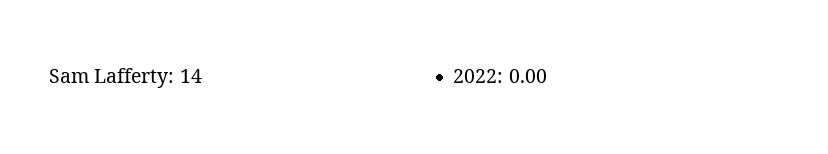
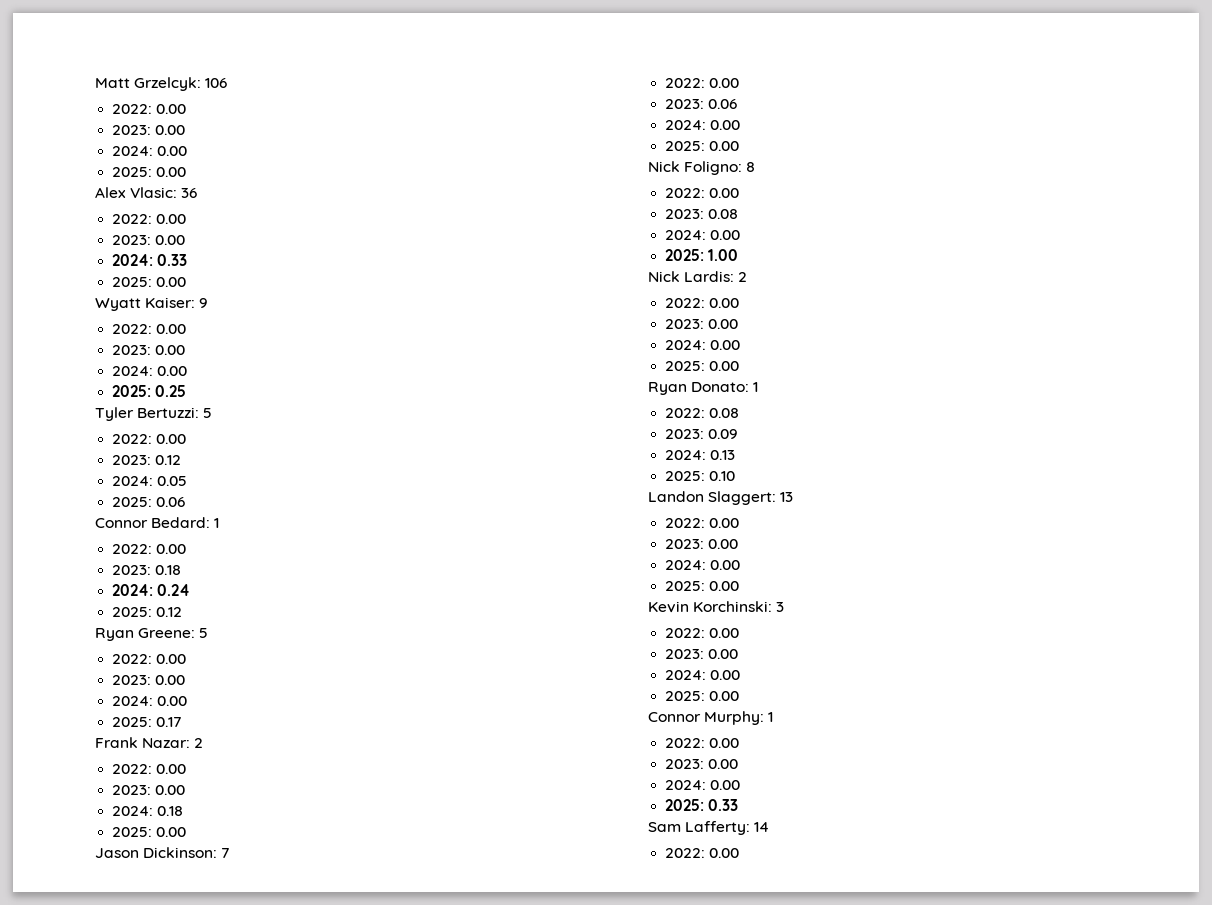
+ Matt Grzelcyk: 106
+ 2022: 0.00
+ 2023: 0.00
+ 2024: 0.00
+ 2025: 0.00
+ Alex Vlasic: 36
+ 2022: 0.00
+ 2023: 0.00
+ 2024: 0.33
+ 2025: 0.00
+ Wyatt Kaiser: 9
+ 2022: 0.00
+ 2023: 0.00
+ 2024: 0.00
+ 2025: 0.25
+ Tyler Bertuzzi: 5
+ 2022: 0.00
+ 2023: 0.12
+ 2024: 0.05
+ 2025: 0.06
+ Connor Bedard: 1
+ 2022: 0.00
+ 2023: 0.18
+ 2024: 0.24
+ 2025: 0.12
+ Ryan Greene: 5
+ 2022: 0.00
+ 2023: 0.00
+ 2024: 0.00
+ 2025: 0.17
+ Frank Nazar: 2
+ 2022: 0.00
+ 2023: 0.00
+ 2024: 0.18
+ 2025: 0.00
+ Jason Dickinson: 7
+ 2022: 0.00
+ 2023: 0.06
+ 2024: 0.00
+ 2025: 0.00
+ Nick Foligno: 8
+ 2022: 0.00
+ 2023: 0.08
+ 2024: 0.00
+ 2025: 1.00
+ Nick Lardis: 2
+ 2022: 0.00
+ 2023: 0.00
+ 2024: 0.00
+ 2025: 0.00
+ Ryan Donato: 1
+ 2022: 0.08
+ 2023: 0.09
+ 2024: 0.13
+ 2025: 0.10
+ Landon Slaggert: 13
+ 2022: 0.00
+ 2023: 0.00
+ 2024: 0.00
+ 2025: 0.00
+ Kevin Korchinski: 3
+ 2022: 0.00
+ 2023: 0.00
+ 2024: 0.00
+ 2025: 0.00
+ Connor Murphy: 1
+ 2022: 0.00
+ 2023: 0.00
+ 2024: 0.00
+ 2025: 0.33

